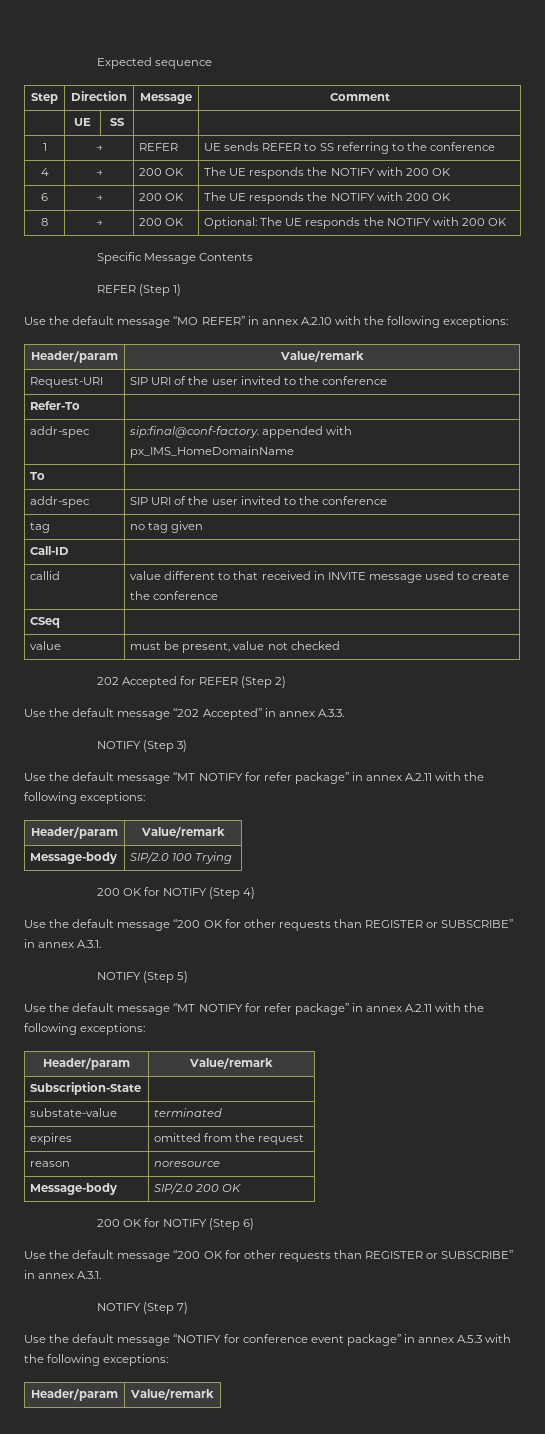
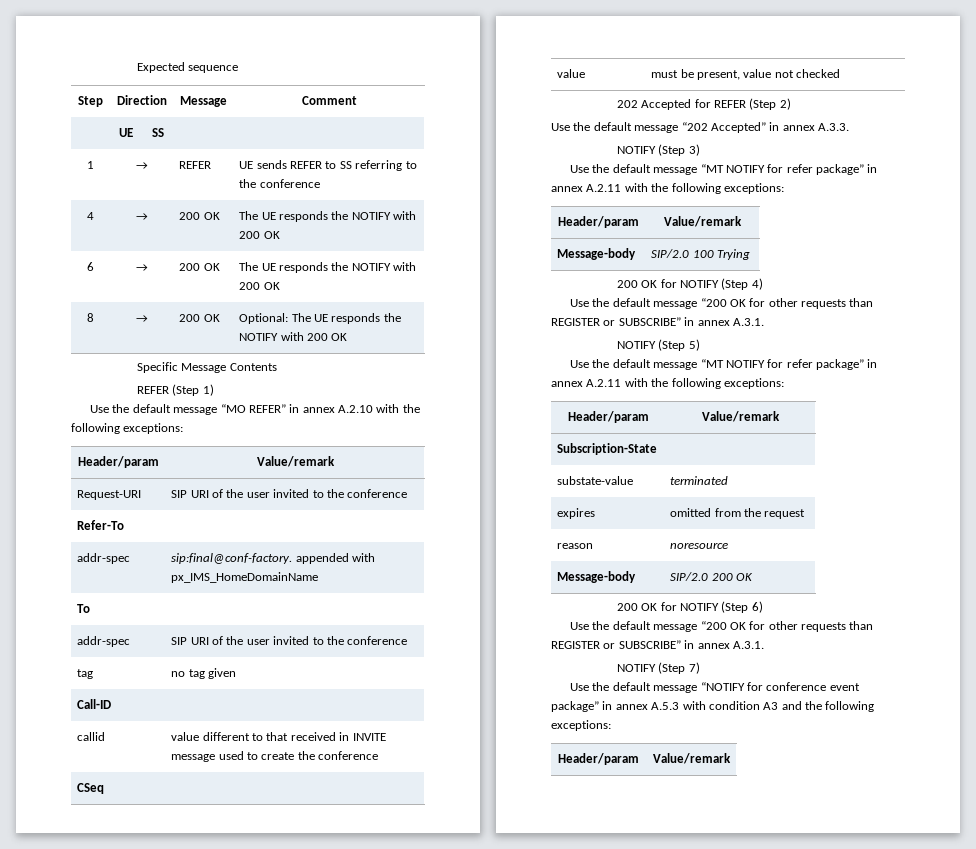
- Use the default message “NOTIFY for conference event package” in annex A.5.3 with the following exceptions:
+ Use the default message “NOTIFY for conference event package” in annex A.5.3 with condition A3 and the following exceptions:

